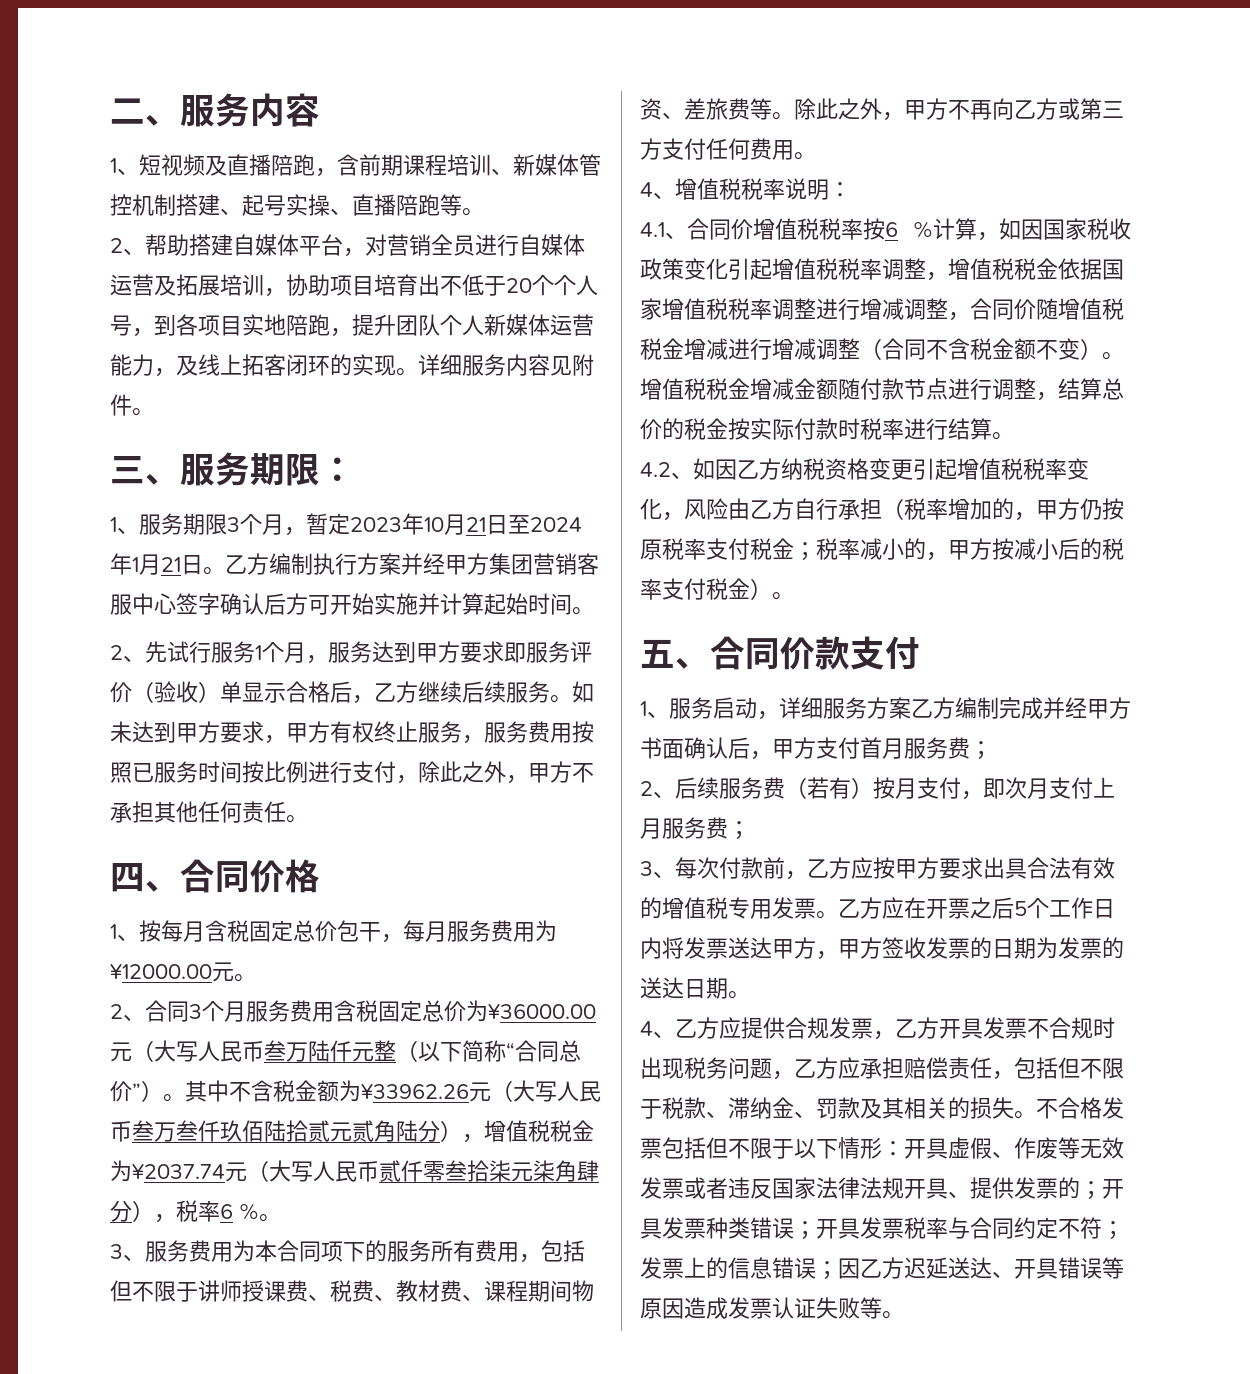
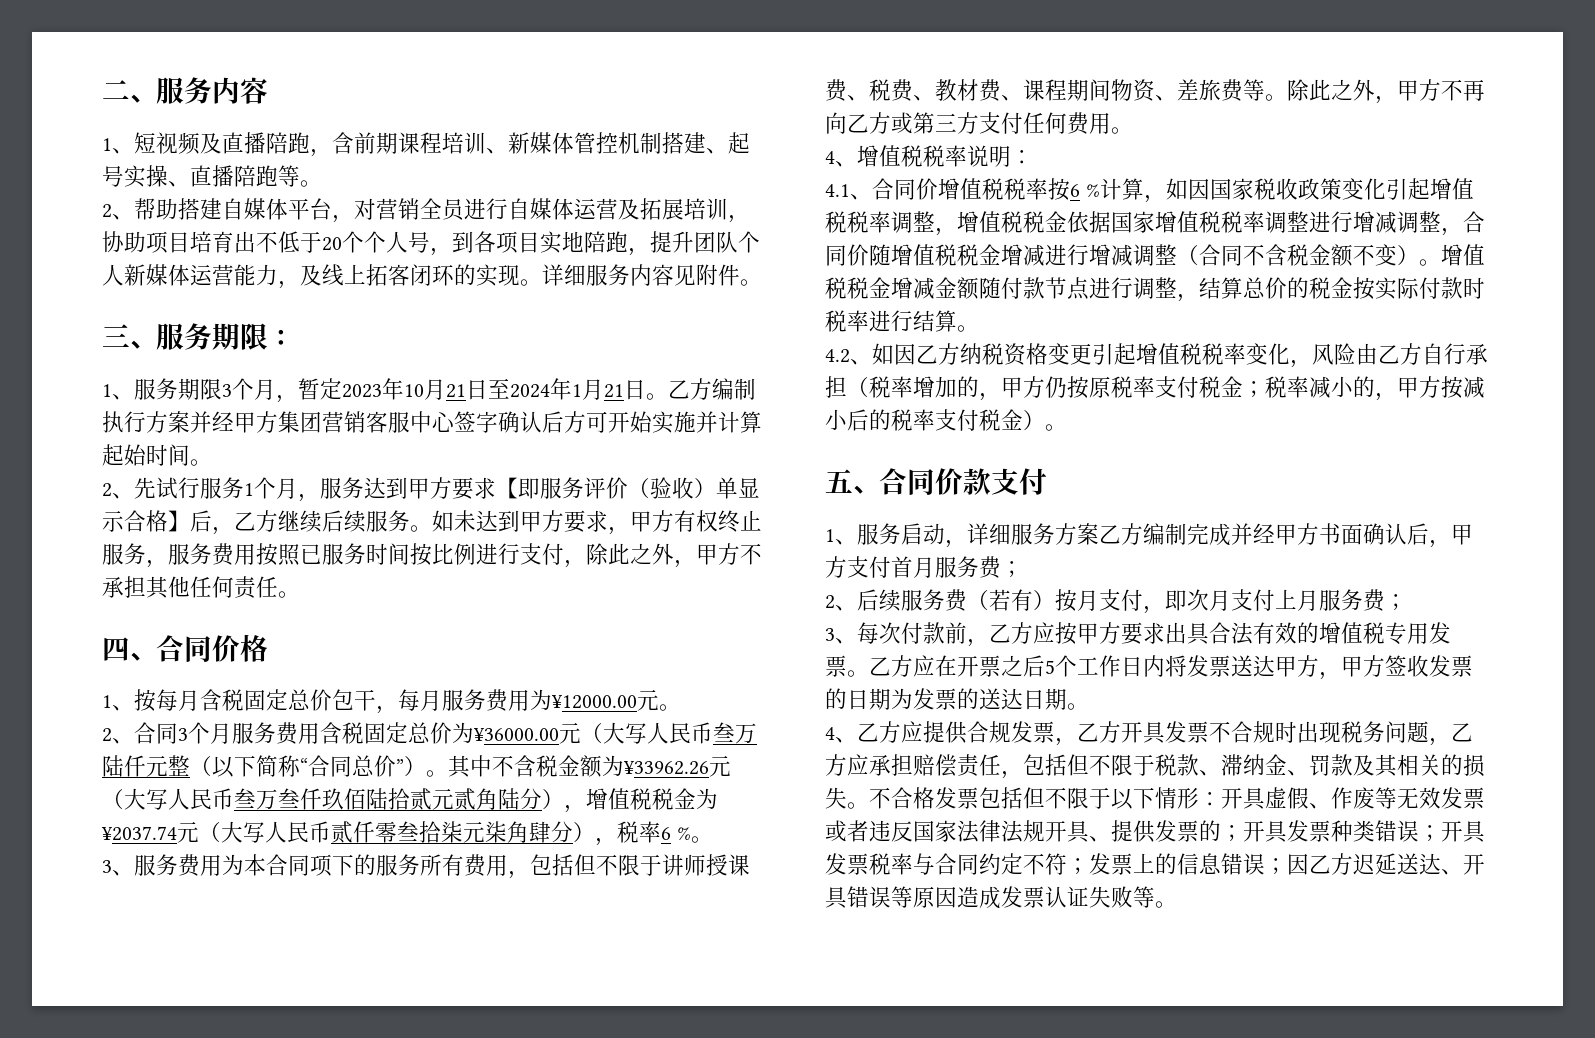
- 2、先试行服务1个月，服务达到甲方要求即服务评价（验收）单显示合格后，乙方继续后续服务。
+ 2、先试行服务1个月，服务达到甲方要求【即服务评价（验收）单显示合格】后，乙方继续后续服务。

